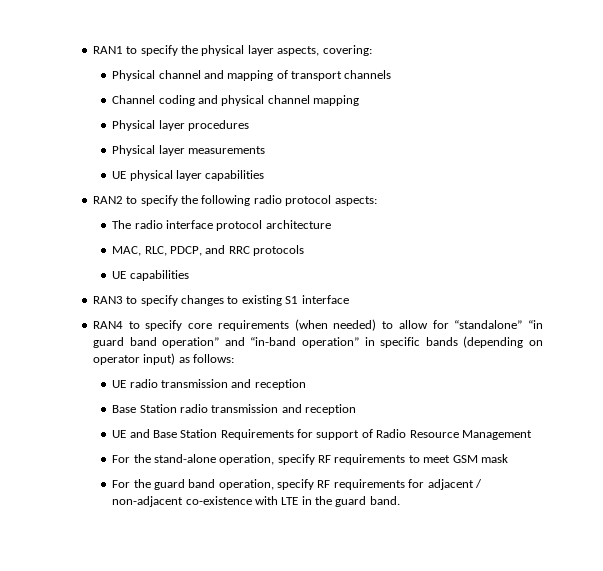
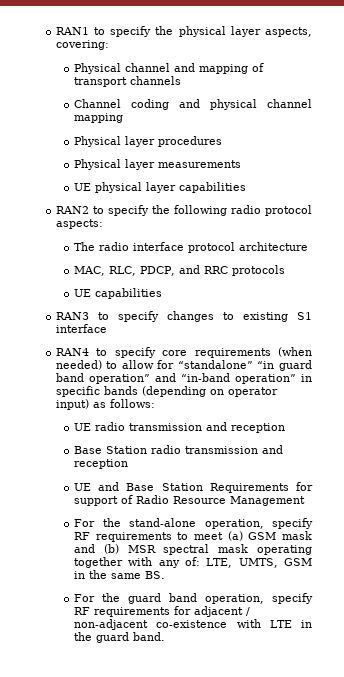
- For the stand-alone operation, specify RF requirements to meet GSM mask
+ For the stand-alone operation, specify RF requirements to meet (a) GSM mask and (b) MSR spectral mask operating together with any of: LTE, UMTS, GSM in the same BS.

